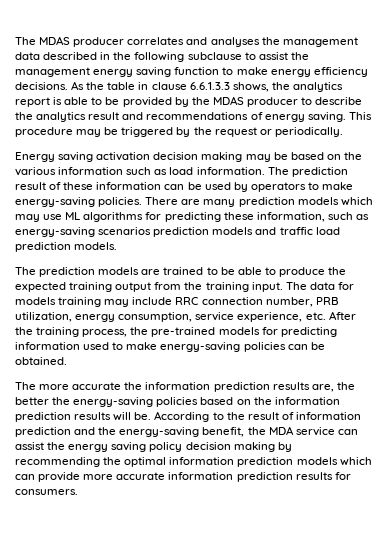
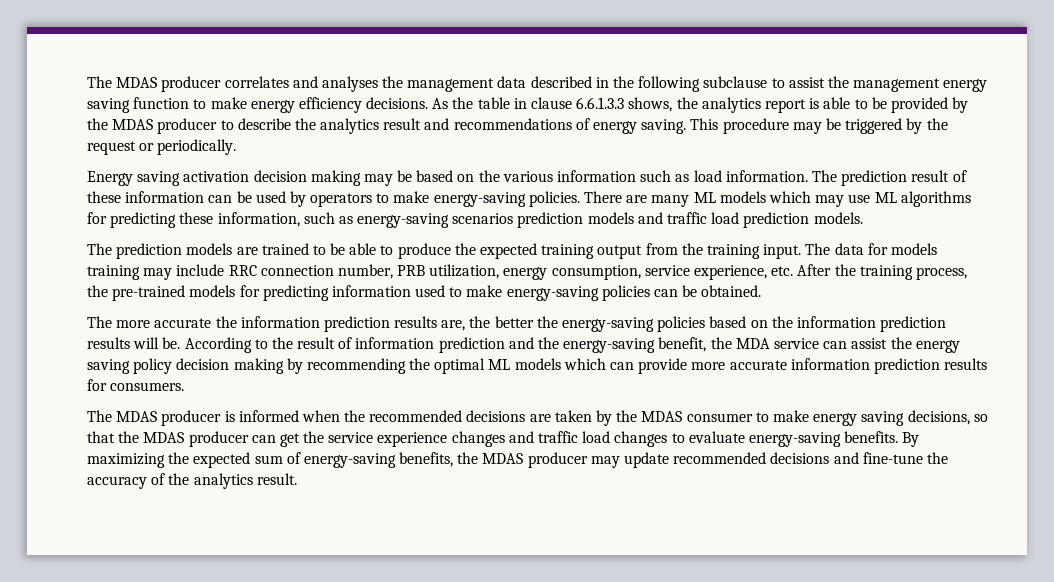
- There are many prediction models which may use ML algorithms for predicting these information, such as energy-saving scenarios prediction models and traffic load prediction models.
+ There are many ML models which may use ML algorithms for predicting these information, such as energy-saving scenarios prediction models and traffic load prediction models.
- According to the result of information prediction and the energy-saving benefit, the MDA service can assist the energy saving policy decision making by recommending the optimal information prediction models which can provide more accurate information prediction results for consumers.
+ According to the result of information prediction and the energy-saving benefit, the MDA service can assist the energy saving policy decision making by recommending the optimal ML models which can provide more accurate information prediction results for consumers.
+ The MDAS producer is informed when the recommended decisions are taken by the MDAS consumer to make energy saving decisions, so that the MDAS producer can get the service experience changes and traffic load changes to evaluate energy-saving benefits. By maximizing the expected sum of energy-saving benefits, the MDAS producer may update recommended decisions and fine-tune the accuracy of the analytics result.

